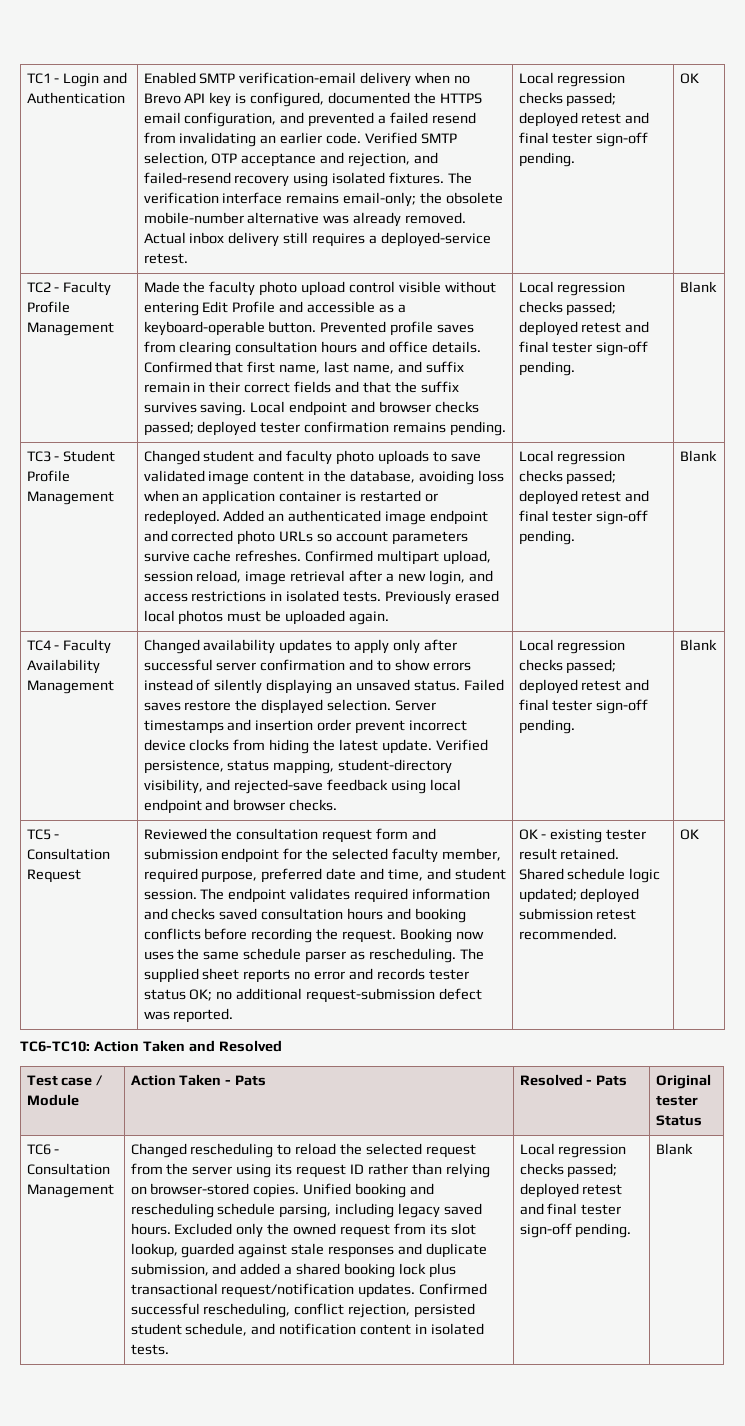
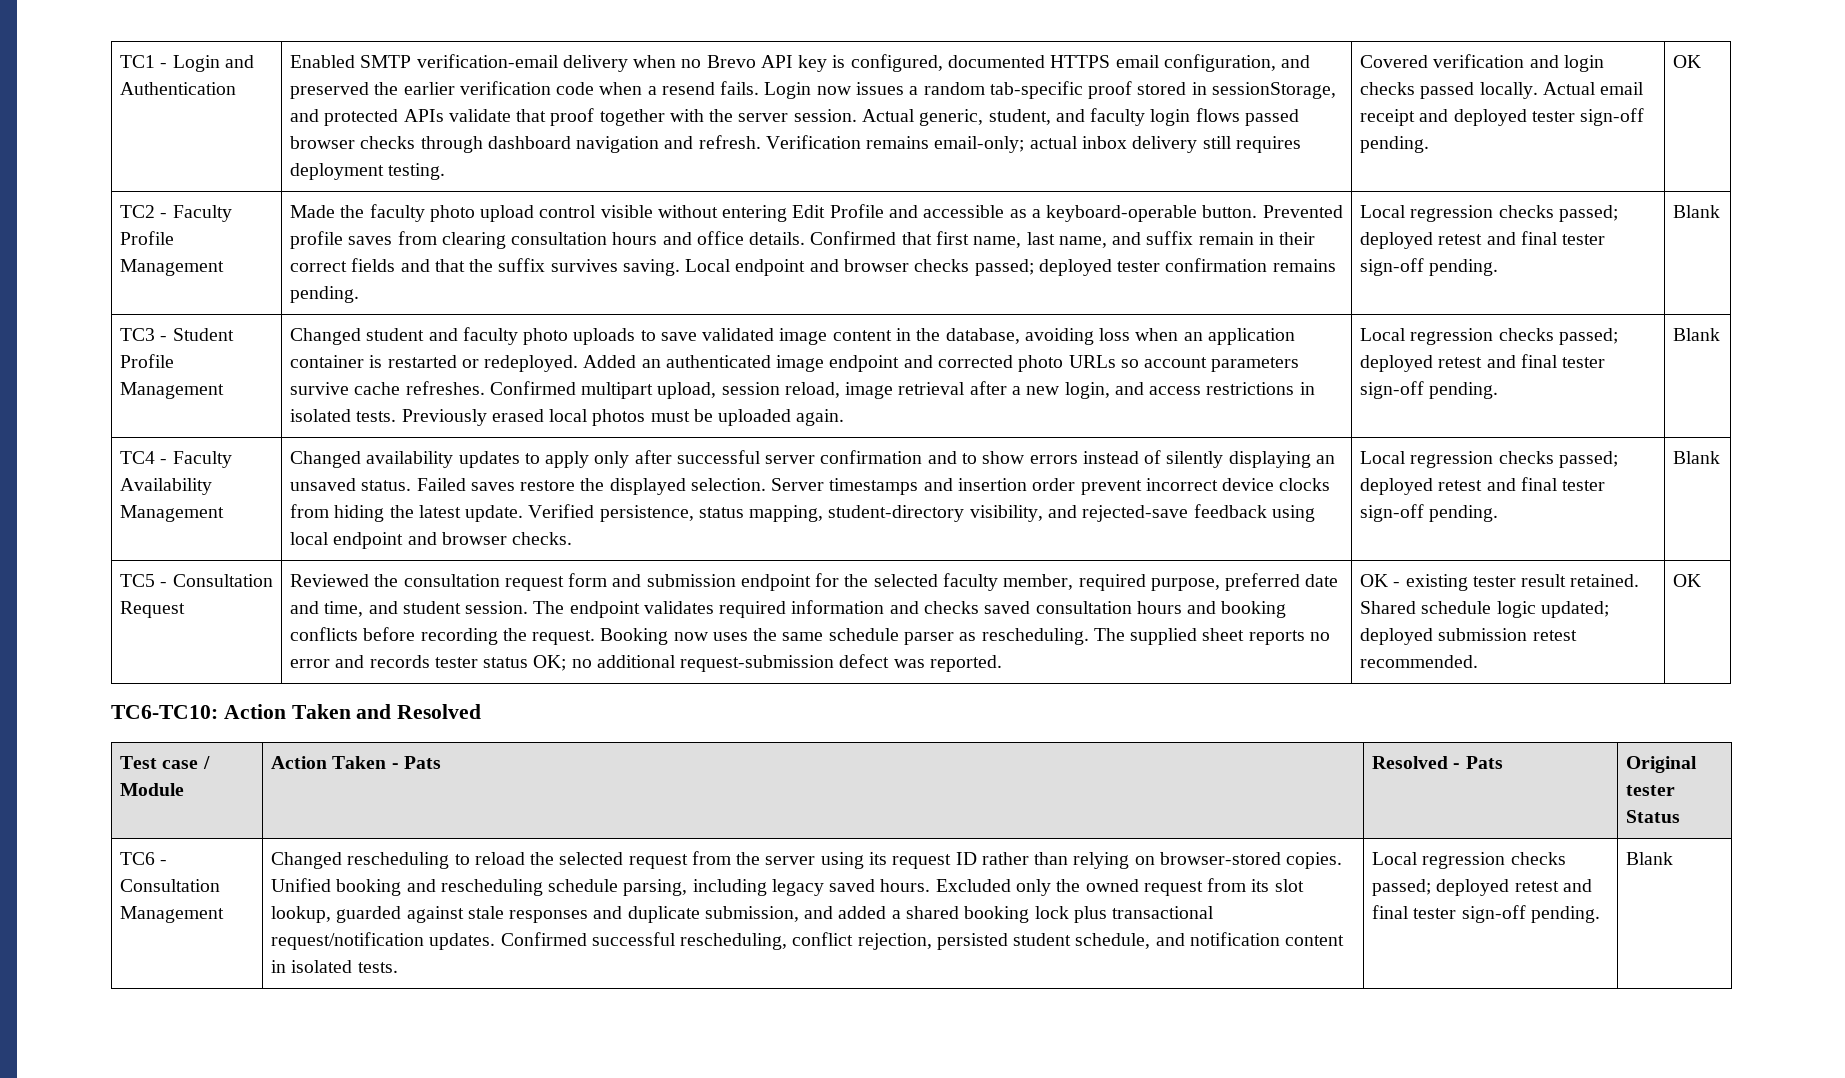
- Enabled SMTP verification-email delivery when no Brevo API key is configured, documented the HTTPS email configuration, and prevented a failed resend from invalidating an earlier code. Verified SMTP selection, OTP acceptance and rejection, and failed-resend recovery using isolated fixtures. The verification interface remains email-only; the obsolete mobile-number alternative was already removed. Actual inbox delivery still requires a deployed-service retest. | Local regression checks passed; deployed retest and final tester sign-off pending.
+ Enabled SMTP verification-email delivery when no Brevo API key is configured, documented HTTPS email configuration, and preserved the earlier verification code when a resend fails. Login now issues a random tab-specific proof stored in sessionStorage, and protected APIs validate that proof together with the server session. Actual generic, student, and faculty login flows passed browser checks through dashboard navigation and refresh. Verification remains email-only; actual inbox delivery still requires deployment testing. | Covered verification and login checks passed locally. Actual email receipt and deployed tester sign-off pending.

